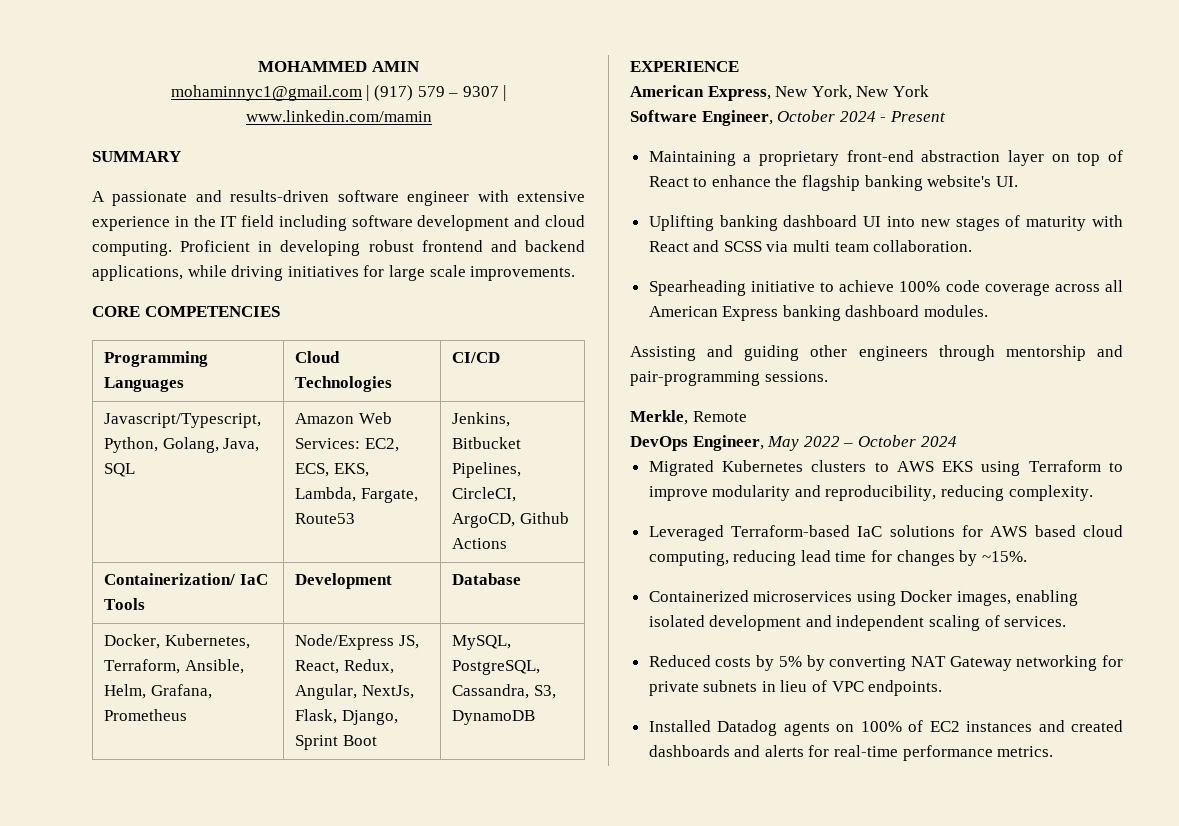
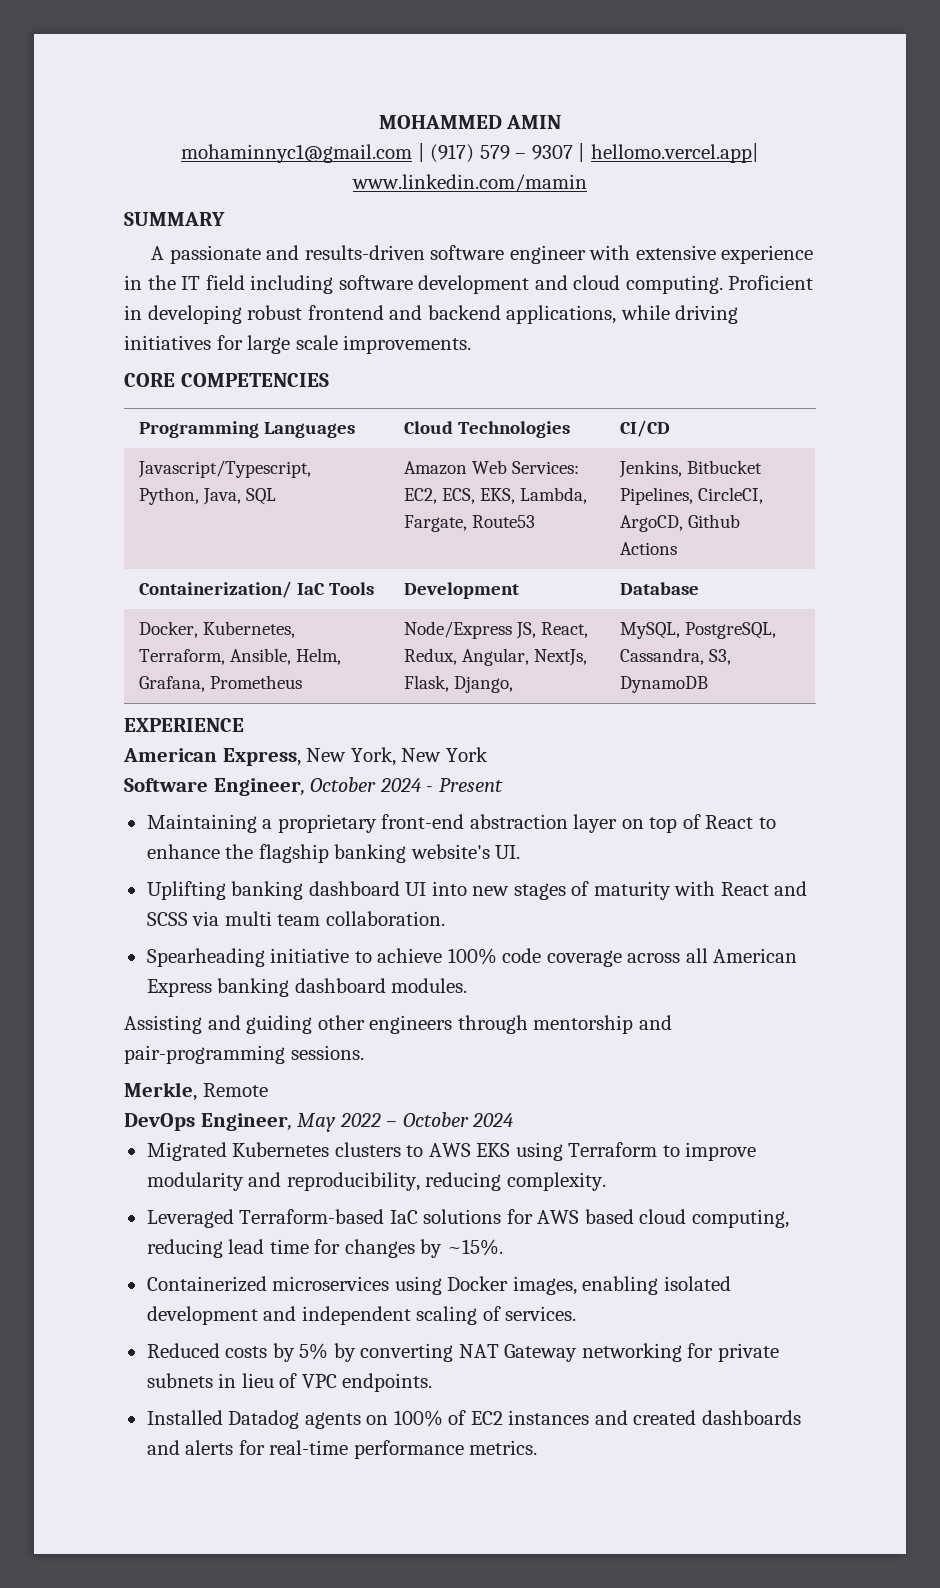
- mohaminnyc1@gmail.com | (917) 579 – 9307 | www.linkedin.com/mamin
+ mohaminnyc1@gmail.com | (917) 579 – 9307 | hellomo.vercel.app| www.linkedin.com/mamin
- Javascript/Typescript, Python, Golang, Java, SQL | Amazon Web Services: EC2, ECS, EKS, Lambda, Fargate, Route53 | Jenkins, Bitbucket Pipelines, CircleCI, ArgoCD, Github Actions
+ Javascript/Typescript, Python, Java, SQL | Amazon Web Services: EC2, ECS, EKS, Lambda, Fargate, Route53 | Jenkins, Bitbucket Pipelines, CircleCI, ArgoCD, Github Actions
- Docker, Kubernetes, Terraform, Ansible, Helm, Grafana, Prometheus | Node/Express JS, React, Redux, Angular, NextJs, Flask, Django, Sprint Boot | MySQL, PostgreSQL, Cassandra, S3, DynamoDB
+ Docker, Kubernetes, Terraform, Ansible, Helm, Grafana, Prometheus | Node/Express JS, React, Redux, Angular, NextJs, Flask, Django, | MySQL, PostgreSQL, Cassandra, S3, DynamoDB

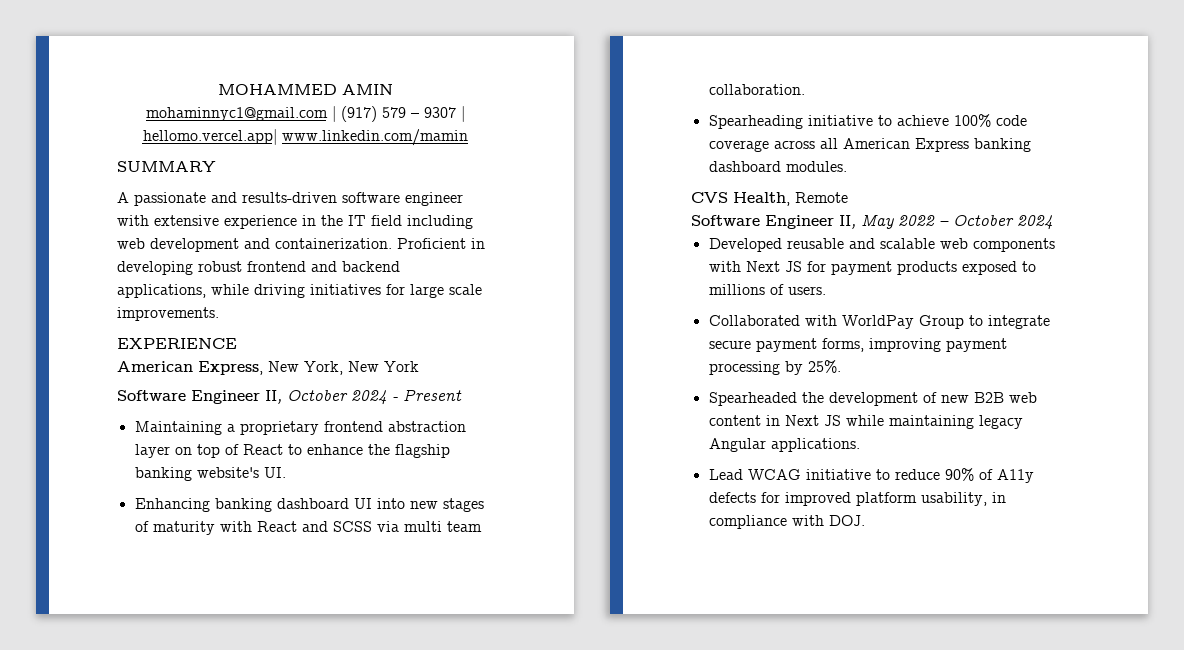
- A passionate and results-driven software engineer with extensive experience in the IT field including software development and cloud computing.
+ A passionate and results-driven software engineer with extensive experience in the IT field including web development and containerization.
- CORE COMPETENCIES
- Programming Languages | Cloud Technologies | CI/CD
- Javascript/Typescript, Python, Java, SQL | Amazon Web Services: EC2, ECS, EKS, Lambda, Fargate, Route53 | Jenkins, Bitbucket Pipelines, CircleCI, ArgoCD, Github Actions
- Containerization/ IaC Tools | Development | Database
- Docker, Kubernetes, Terraform, Ansible, Helm, Grafana, Prometheus | Node/Express JS, React, Redux, Angular, NextJs, Flask, Django, | MySQL, PostgreSQL, Cassandra, S3, DynamoDB
- Software Engineer, October 2024 - Present
+ Software Engineer II, October 2024 - Present
- Maintaining a proprietary front-end abstraction layer on top of React to enhance the flagship banking website's UI.
+ Maintaining a proprietary frontend abstraction layer on top of React to enhance the flagship banking website's UI.
- Uplifting banking dashboard UI into new stages of maturity with React and SCSS via multi team collaboration.
+ Enhancing banking dashboard UI into new stages of maturity with React and SCSS via multi team collaboration.
- Assisting and guiding other engineers through mentorship and pair-programming sessions.
- Merkle, Remote
- DevOps Engineer, May 2022 – October 2024
+ CVS Health, Remote
+ Software Engineer II, May 2022 – October 2024
- Migrated Kubernetes clusters to AWS EKS using Terraform to improve modularity and reproducibility, reducing complexity.
- Leveraged Terraform-based IaC solutions for AWS based cloud computing, reducing lead time for changes by ~15%.
- Containerized microservices using Docker images, enabling isolated development and independent scaling of services.
- Reduced costs by 5% by converting NAT Gateway networking for private subnets in lieu of VPC endpoints.
- Installed Datadog agents on 100% of EC2 instances and created dashboards and alerts for real-time performance metrics.
+ Developed reusable and scalable web components with Next JS for payment products exposed to millions of users.
+ Collaborated with WorldPay Group to integrate secure payment forms, improving payment processing by 25%.
+ Spearheaded the development of new B2B web content in Next JS while maintaining legacy Angular applications.
+ Lead WCAG initiative to reduce 90% of A11y defects for improved platform usability, in compliance with DOJ.

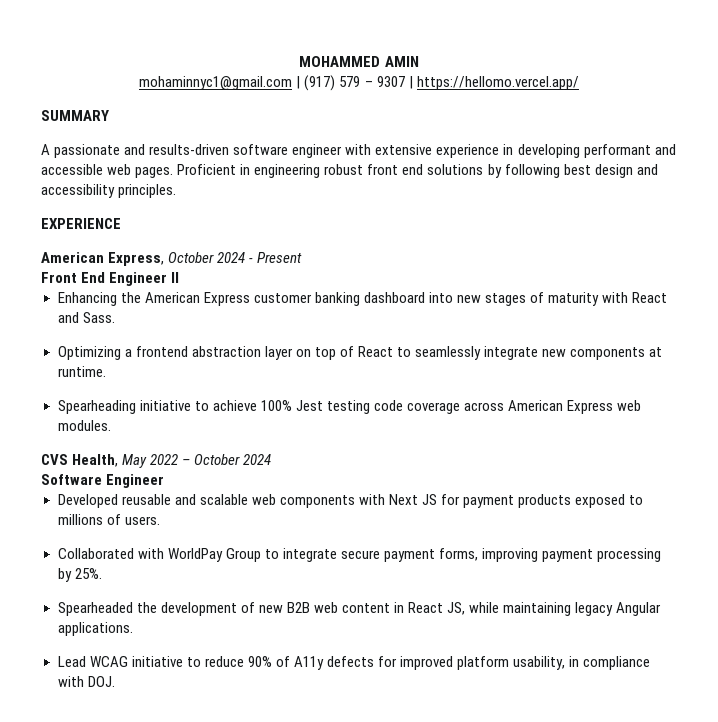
- mohaminnyc1@gmail.com | (917) 579 – 9307 | hellomo.vercel.app| www.linkedin.com/mamin
+ mohaminnyc1@gmail.com | (917) 579 – 9307 | https://hellomo.vercel.app/
- A passionate and results-driven software engineer with extensive experience in the IT field including web development and containerization. Proficient in developing robust frontend and backend applications, while driving initiatives for large scale improvements.
+ A passionate and results-driven software engineer with extensive experience in developing performant and accessible web pages. Proficient in engineering robust front end solutions by following best design and accessibility principles.
  EXPERIENCE
- American Express, New York, New York
- Software Engineer II, October 2024 - Present
- Maintaining a proprietary frontend abstraction layer on top of React to enhance the flagship banking website's UI.
- Enhancing banking dashboard UI into new stages of maturity with React and SCSS via multi team collaboration.
+ American Express, October 2024 - Present
+ Front End Engineer II
+ Enhancing the American Express customer banking dashboard into new stages of maturity with React and Sass.
+ Optimizing a frontend abstraction layer on top of React to seamlessly integrate new components at runtime.
- Spearheading initiative to achieve 100% code coverage across all American Express banking dashboard modules.
+ Spearheading initiative to achieve 100% Jest testing code coverage across American Express web modules.
- CVS Health, Remote
- Software Engineer II, May 2022 – October 2024
+ CVS Health, May 2022 – October 2024
+ Software Engineer
- Spearheaded the development of new B2B web content in Next JS while maintaining legacy Angular applications.
+ Spearheaded the development of new B2B web content in React JS, while maintaining legacy Angular applications.

